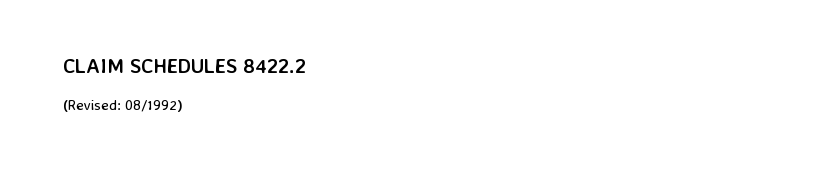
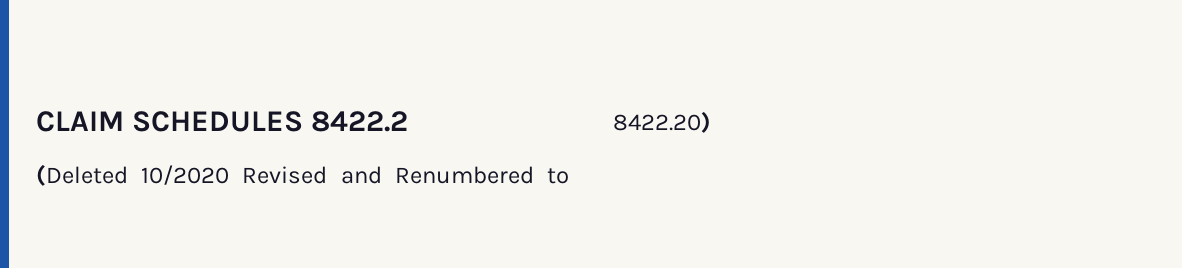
- (Revised: 08/1992)
+ (Deleted 10/2020 Revised and Renumbered to 8422.20)

